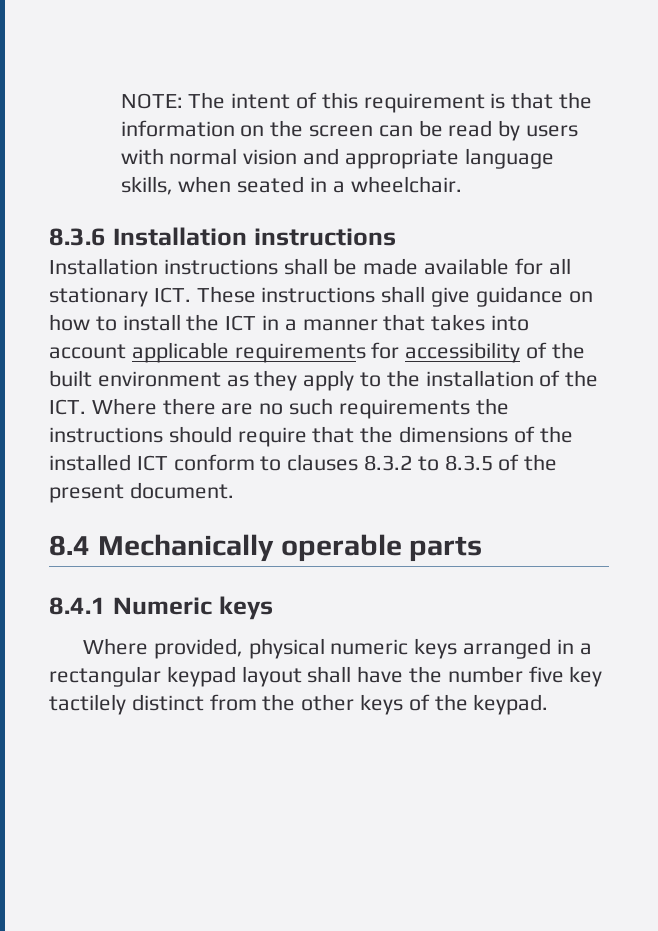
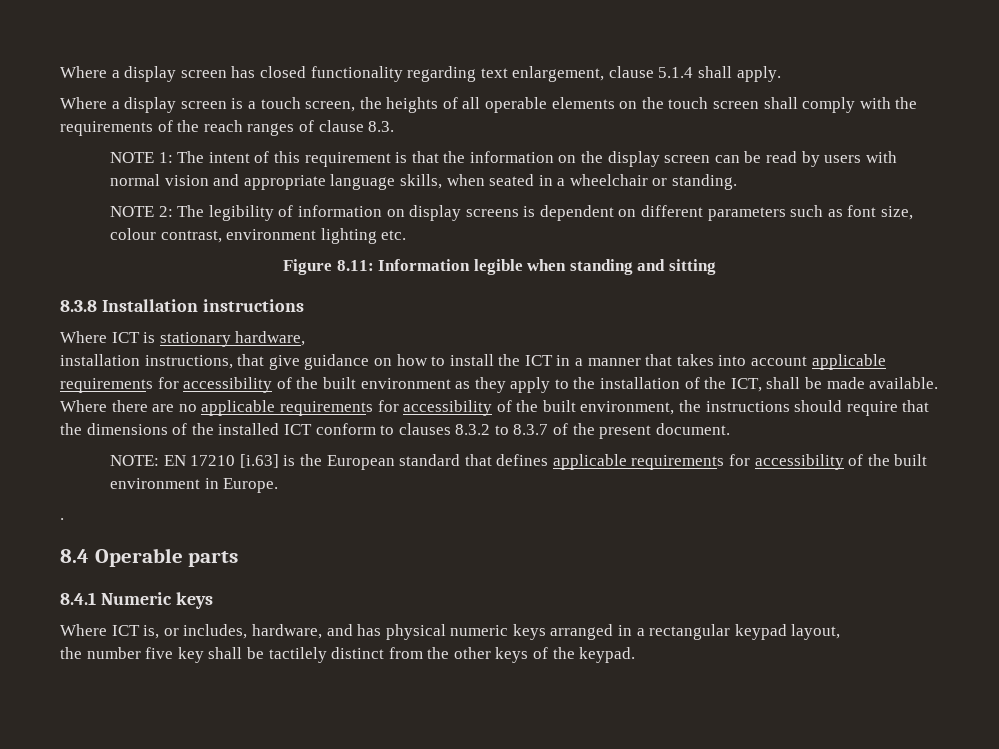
- NOTE:
+ Where a display screen has closed functionality regarding text enlargement, clause 5.1.4 shall apply.
+ Where a display screen is a touch screen, the heights of all operable elements on the touch screen shall comply with the requirements of the reach ranges of clause 8.3.
+ NOTE 1:
- The intent of this requirement is that the information on the screen can be read by users with normal vision and appropriate language skills, when seated in a wheelchair.
- 8.3.6 Installation instructions
- Installation instructions shall be made available for all stationary ICT. These instructions shall give guidance on how to install the ICT in a manner that takes into account applicable requirements for accessibility of the built environment as they apply to the installation of the ICT. Where there are no such requirements the instructions should require that the dimensions of the installed ICT conform to clauses 8.3.2 to 8.3.5 of the present document.
+ The intent of this requirement is that the information on the display screen can be read by users with normal vision and appropriate language skills, when seated in a wheelchair or standing.
+ NOTE 2: The legibility of information on display screens is dependent on different parameters such as font size, colour contrast, environment lighting etc.
+ Figure 8.11: Information legible when standing and sitting
+ 8.3.8 Installation instructions
+ Where ICT is stationary hardware,
+ installation instructions, that give guidance on how to install the ICT in a manner that takes into account applicable requirements for accessibility of the built environment as they apply to the installation of the ICT, shall be made available. Where there are no applicable requirements for accessibility of the built environment, the instructions should require that the dimensions of the installed ICT conform to clauses 8.3.2 to 8.3.7 of the present document.
+ NOTE: EN 17210 [i.63] is the European standard that defines applicable requirements for accessibility of the built environment in Europe.
+ .
- 8.4 Mechanically operable parts
+ 8.4 Operable parts
- Where provided, physical numeric keys arranged in a rectangular keypad layout shall have the number five key tactilely distinct from the other keys of the keypad.
+ Where ICT is, or includes, hardware, and has physical numeric keys arranged in a rectangular keypad layout,
+ the number five key shall be tactilely distinct from the other keys of the keypad.

